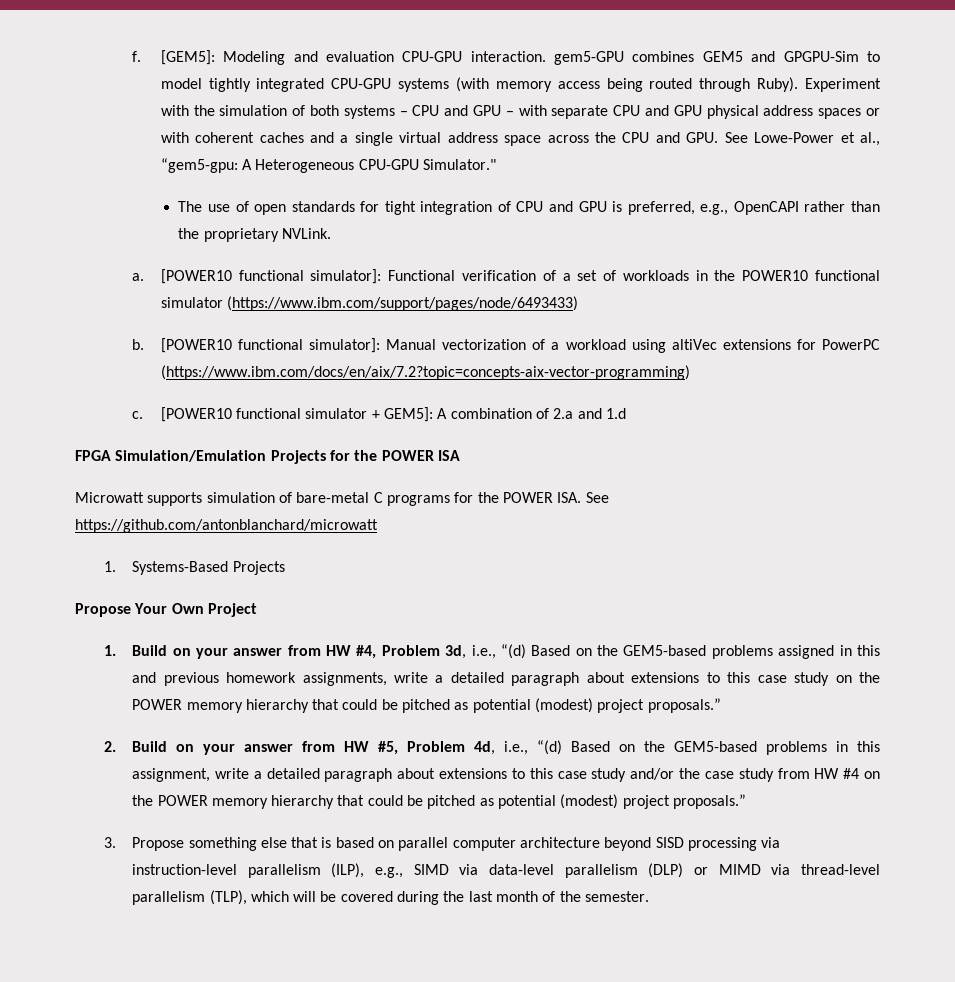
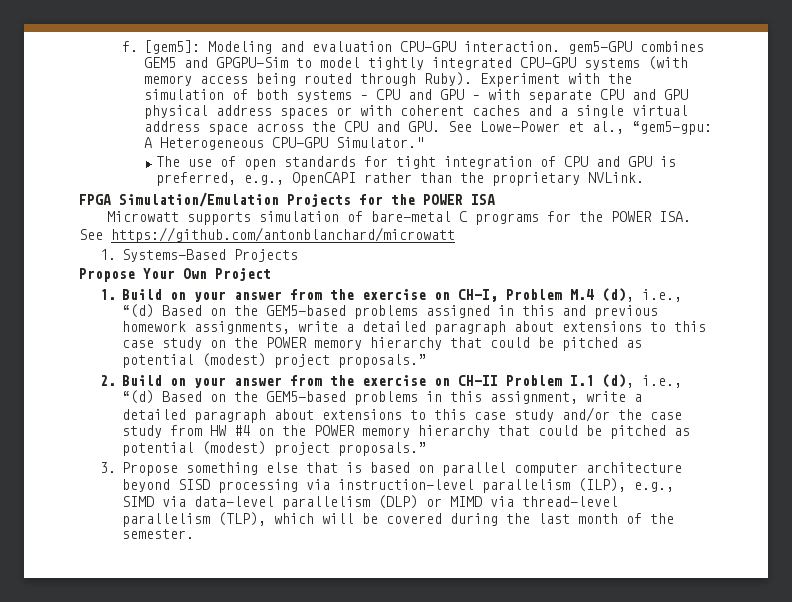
- [GEM5]: Modeling and evaluation CPU-GPU interaction. gem5-GPU combines GEM5 and GPGPU-Sim to model tightly integrated CPU-GPU systems (with memory access being routed through Ruby).
+ [gem5]: Modeling and evaluation CPU-GPU interaction. gem5-GPU combines GEM5 and GPGPU-Sim to model tightly integrated CPU-GPU systems (with memory access being routed through Ruby).
- a. [POWER10 functional simulator]: Functional verification of a set of workloads in the POWER10 functional simulator (https://www.ibm.com/support/pages/node/6493433)
- b. [POWER10 functional simulator]: Manual vectorization of a workload using altiVec extensions for PowerPC (https://www.ibm.com/docs/en/aix/7.2?topic=concepts-aix-vector-programming)
- c. [POWER10 functional simulator + GEM5]: A combination of 2.a and 1.d
- 1. Build on your answer from HW #4, Problem 3d, i.e., “(d) Based on the GEM5-based problems assigned in this and previous homework assignments, write a detailed paragraph about extensions to this case study on the POWER memory hierarchy that could be pitched as potential (modest) project proposals.”
+ 1. Build on your answer from the exercise on CH-I, Problem M.4 (d), i.e., “(d) Based on the GEM5-based problems assigned in this and previous homework assignments, write a detailed paragraph about extensions to this case study on the POWER memory hierarchy that could be pitched as potential (modest) project proposals.”
- 2. Build on your answer from HW #5, Problem 4d, i.e., “(d) Based on the GEM5-based problems in this assignment, write a detailed paragraph about extensions to this case study and/or the case study from HW #4 on the POWER memory hierarchy that could be pitched as potential (modest) project proposals.”
+ 2. Build on your answer from the exercise on CH-II Problem I.1 (d), i.e., “(d) Based on the GEM5-based problems in this assignment, write a detailed paragraph about extensions to this case study and/or the case study from HW #4 on the POWER memory hierarchy that could be pitched as potential (modest) project proposals.”

